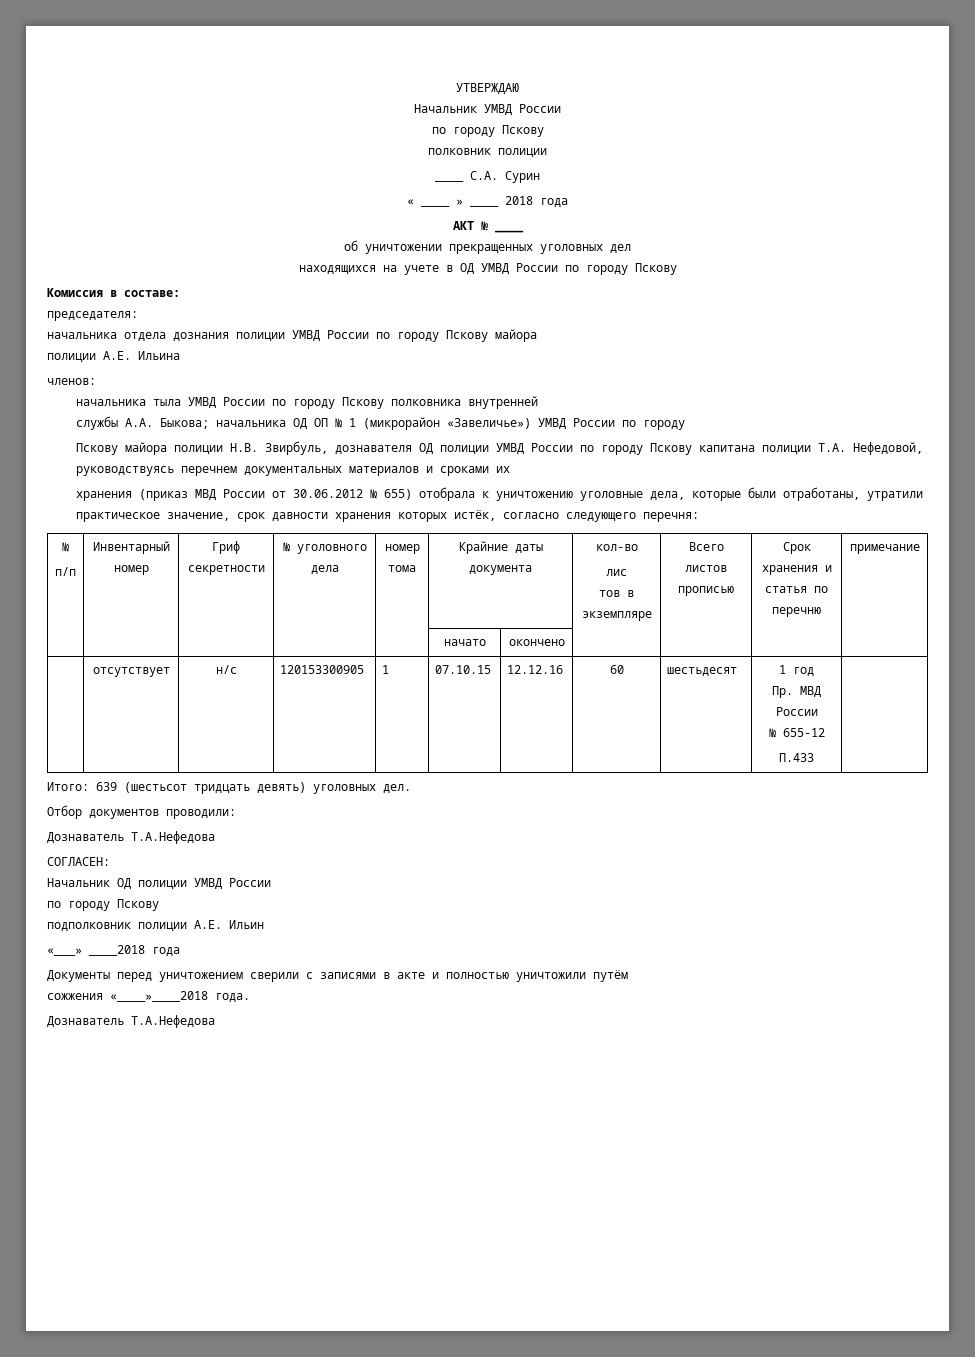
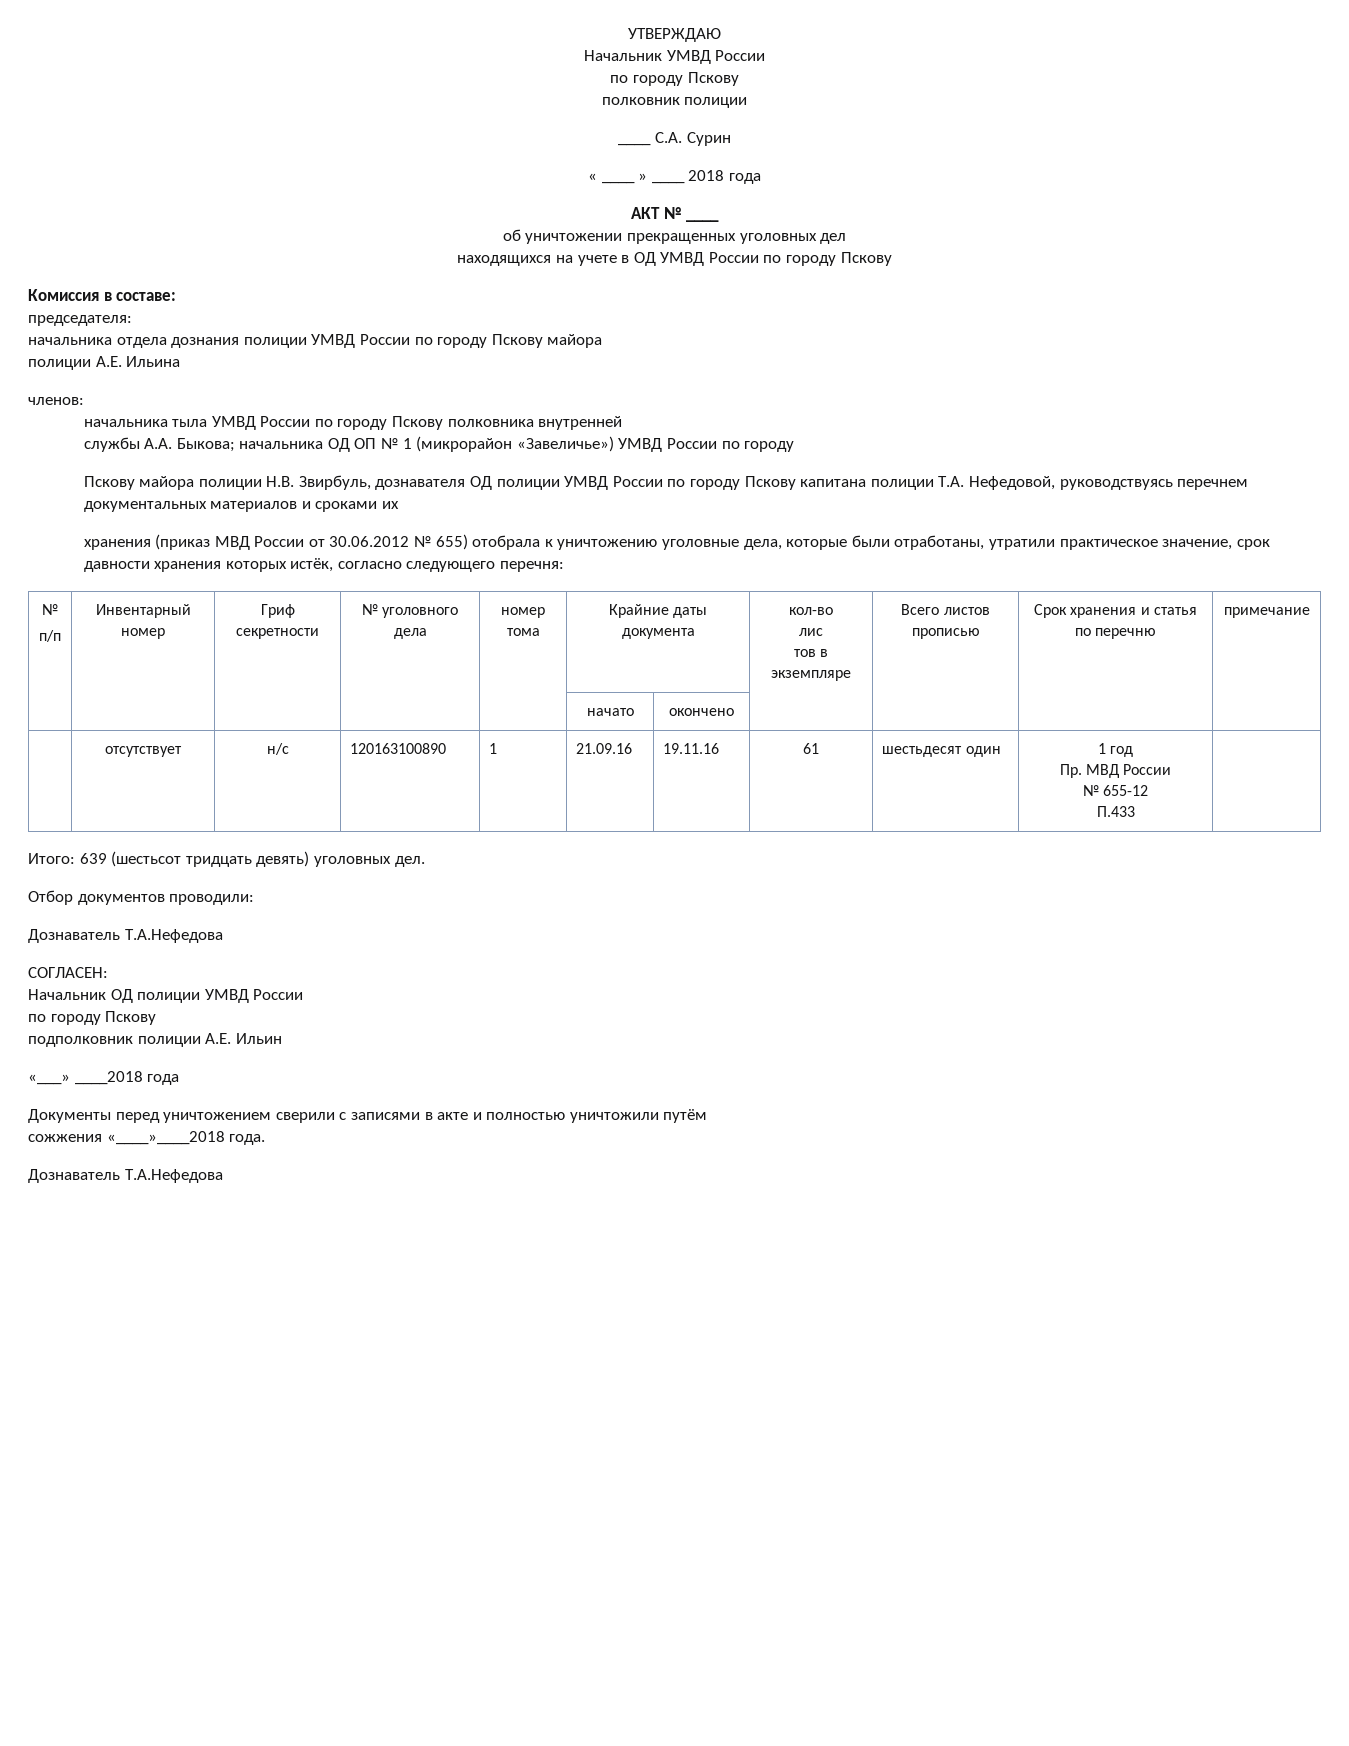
- | отсутствует | н/с | 120153300905 | 1 | 07.10.15 | 12.12.16 | 60 | шестьдесят | 1 год
+ | отсутствует | н/с | 120163100890 | 1 | 21.09.16 | 19.11.16 | 61 | шестьдесят один | 1 год

